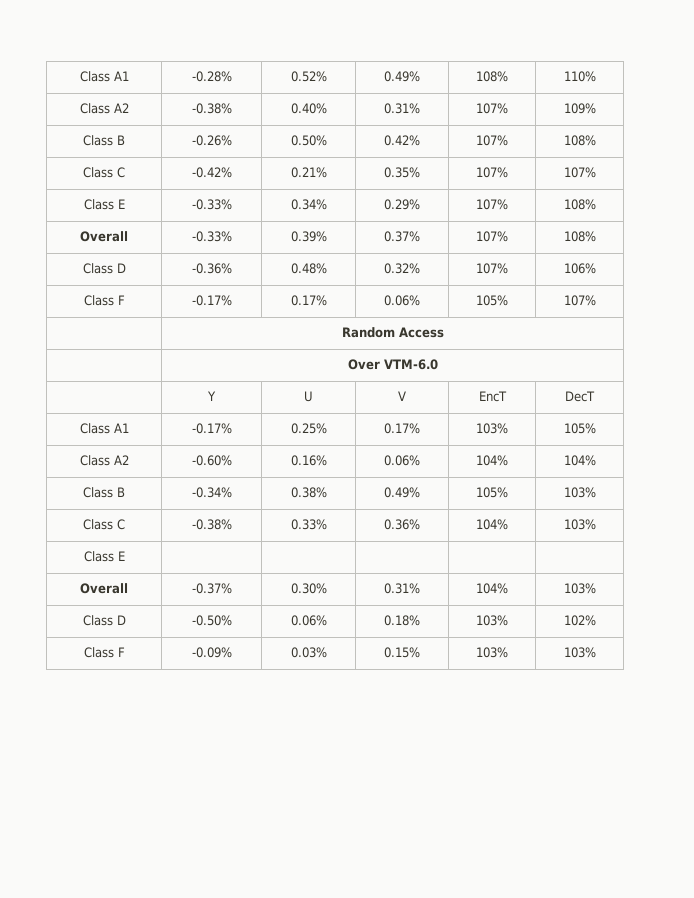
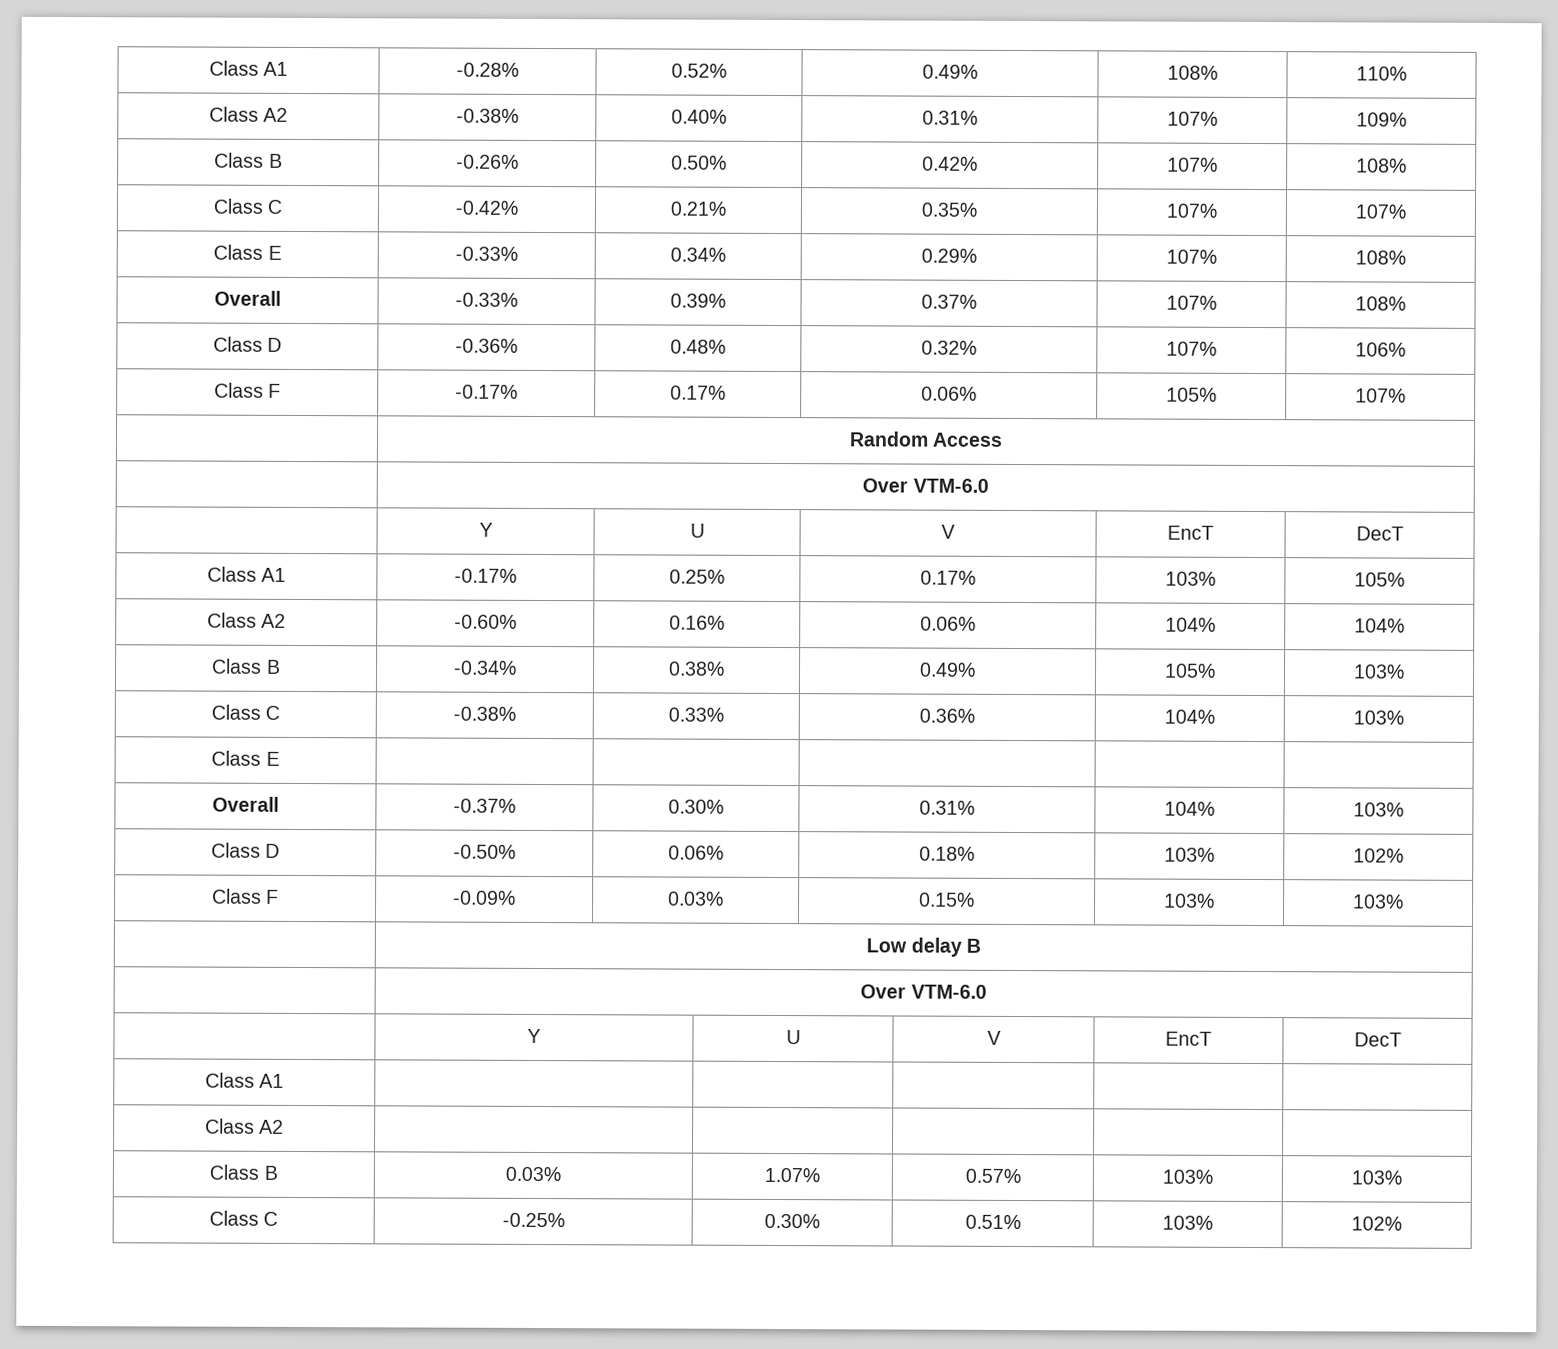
+ | Low delay B
+ | Over VTM-6.0
+ | Y | U | V | EncT | DecT
+ Class A1 | | | | |
+ Class A2 | | | | |
+ Class B | 0.03% | 1.07% | 0.57% | 103% | 103%
+ Class C | -0.25% | 0.30% | 0.51% | 103% | 102%

